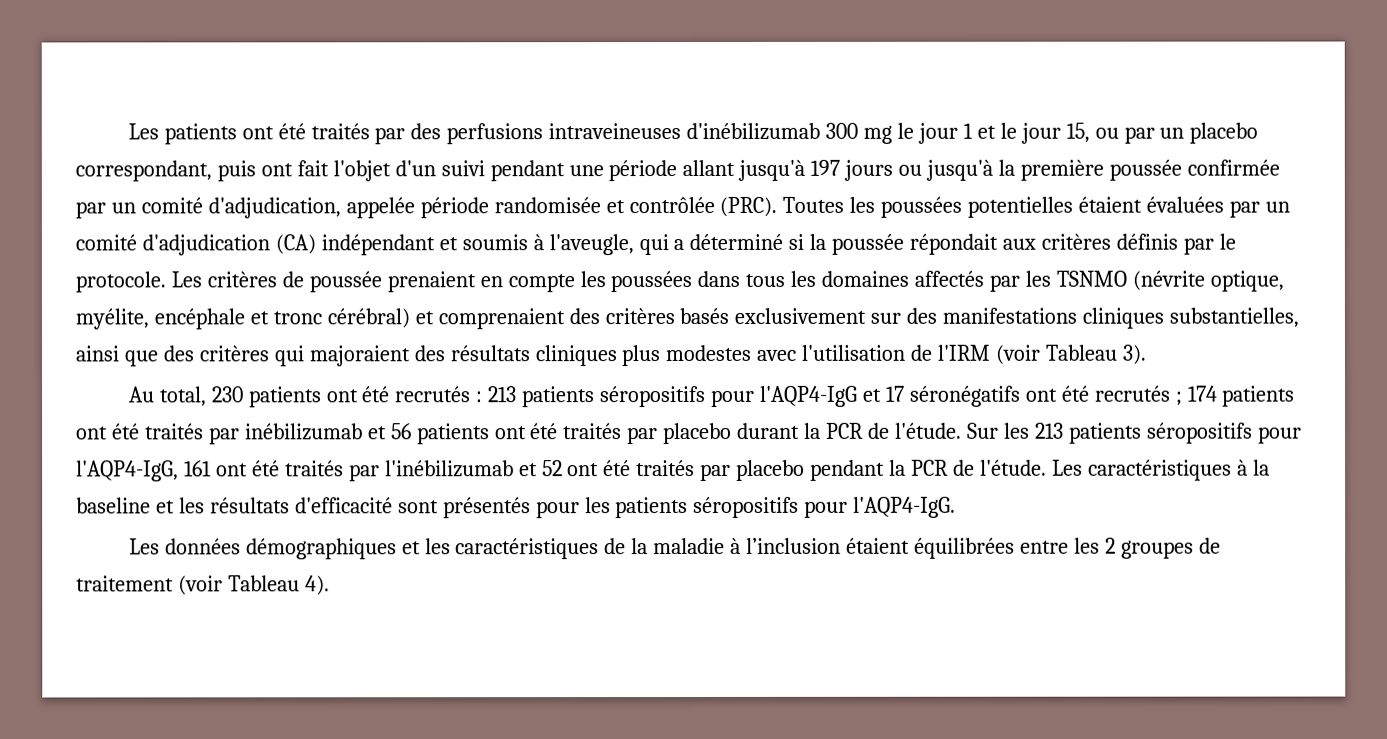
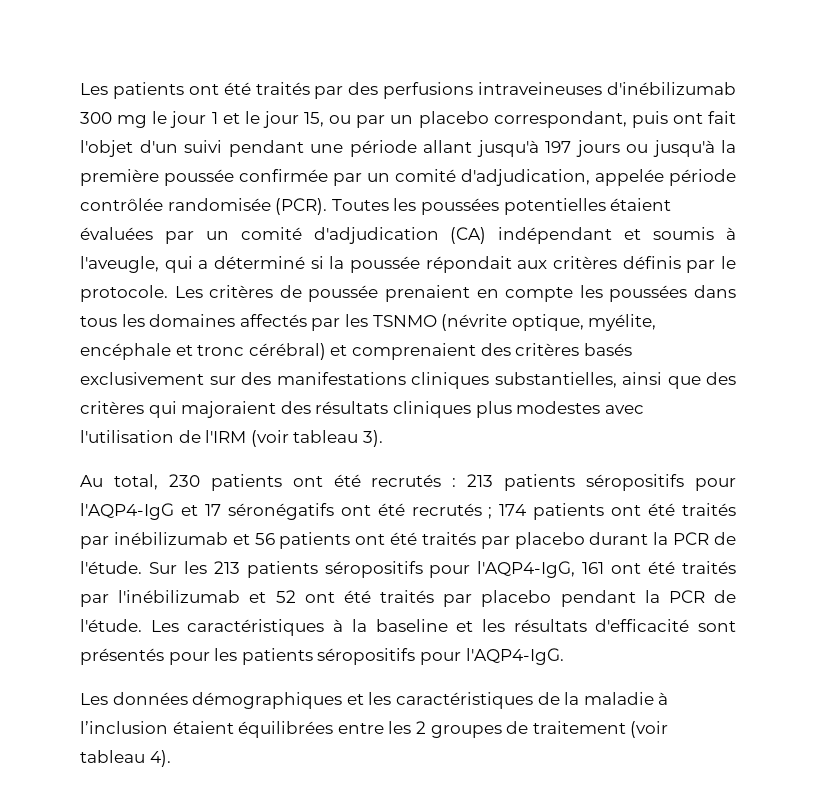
- Les patients ont été traités par des perfusions intraveineuses d'inébilizumab 300 mg le jour 1 et le jour 15, ou par un placebo correspondant, puis ont fait l'objet d'un suivi pendant une période allant jusqu'à 197 jours ou jusqu'à la première poussée confirmée par un comité d'adjudication, appelée période randomisée et contrôlée (PRC).
+ Les patients ont été traités par des perfusions intraveineuses d'inébilizumab 300 mg le jour 1 et le jour 15, ou par un placebo correspondant, puis ont fait l'objet d'un suivi pendant une période allant jusqu'à 197 jours ou jusqu'à la première poussée confirmée par un comité d'adjudication, appelée période contrôlée randomisée (PCR).
- Les critères de poussée prenaient en compte les poussées dans tous les domaines affectés par les TSNMO (névrite optique, myélite, encéphale et tronc cérébral) et comprenaient des critères basés exclusivement sur des manifestations cliniques substantielles, ainsi que des critères qui majoraient des résultats cliniques plus modestes avec l'utilisation de l'IRM (voir Tableau 3).
+ Les critères de poussée prenaient en compte les poussées dans tous les domaines affectés par les TSNMO (névrite optique, myélite, encéphale et tronc cérébral) et comprenaient des critères basés exclusivement sur des manifestations cliniques substantielles, ainsi que des critères qui majoraient des résultats cliniques plus modestes avec l'utilisation de l'IRM (voir tableau 3).
- Les données démographiques et les caractéristiques de la maladie à l’inclusion étaient équilibrées entre les 2 groupes de traitement (voir Tableau 4).
+ Les données démographiques et les caractéristiques de la maladie à l’inclusion étaient équilibrées entre les 2 groupes de traitement (voir tableau 4).

